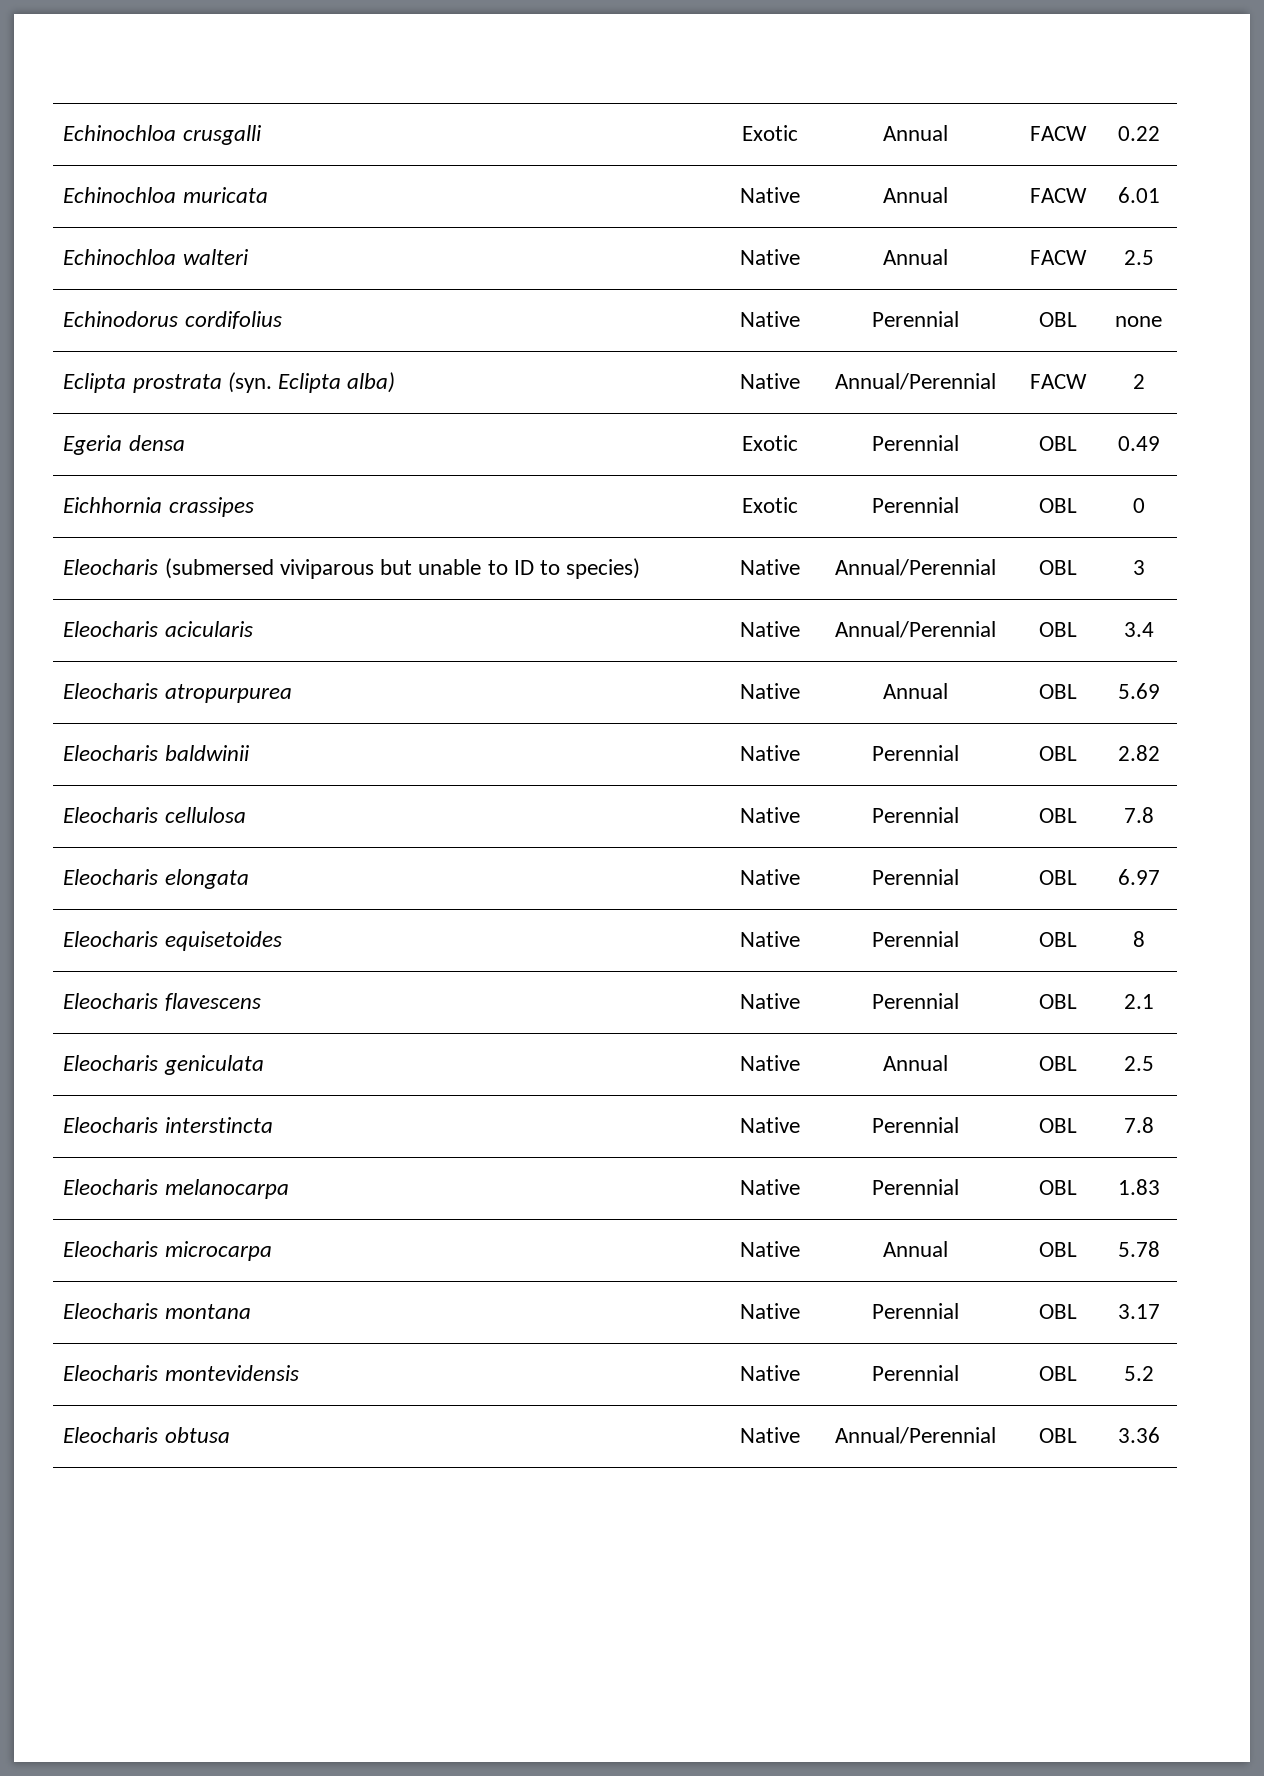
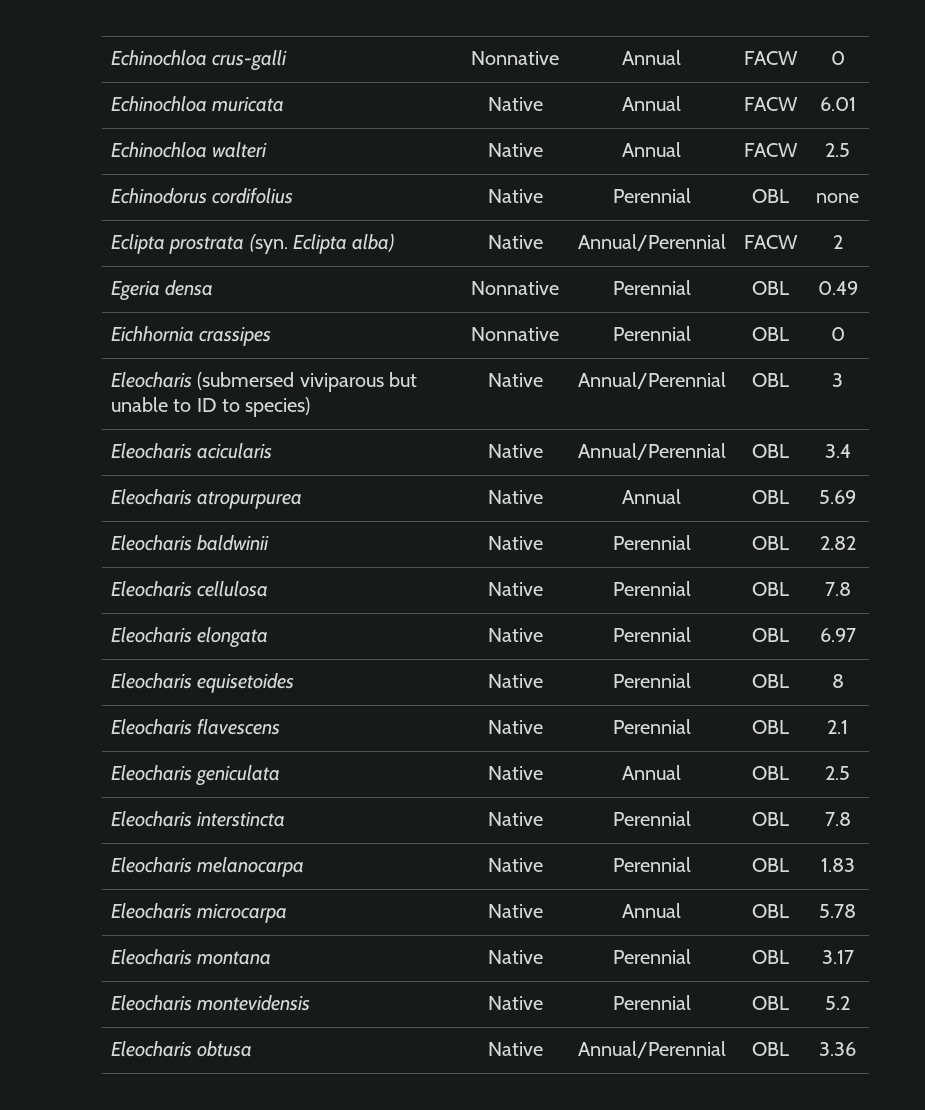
- Echinochloa crusgalli | Exotic | Annual | FACW | 0.22
+ Echinochloa crus-galli | Nonnative | Annual | FACW | 0
- Egeria densa | Exotic | Perennial | OBL | 0.49
+ Egeria densa | Nonnative | Perennial | OBL | 0.49
- Eichhornia crassipes | Exotic | Perennial | OBL | 0
+ Eichhornia crassipes | Nonnative | Perennial | OBL | 0

